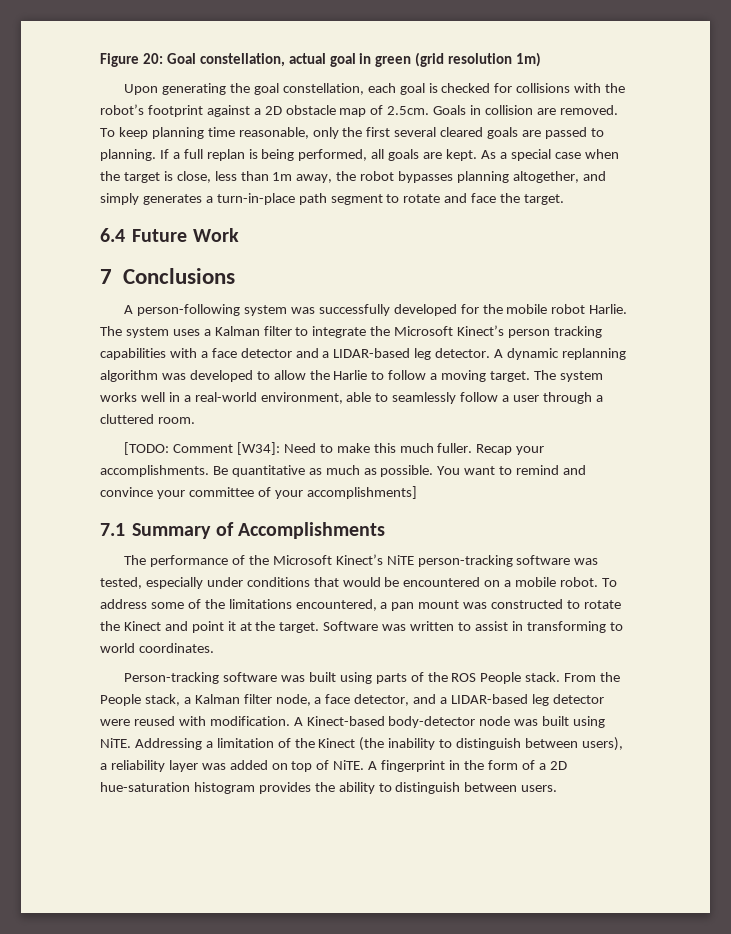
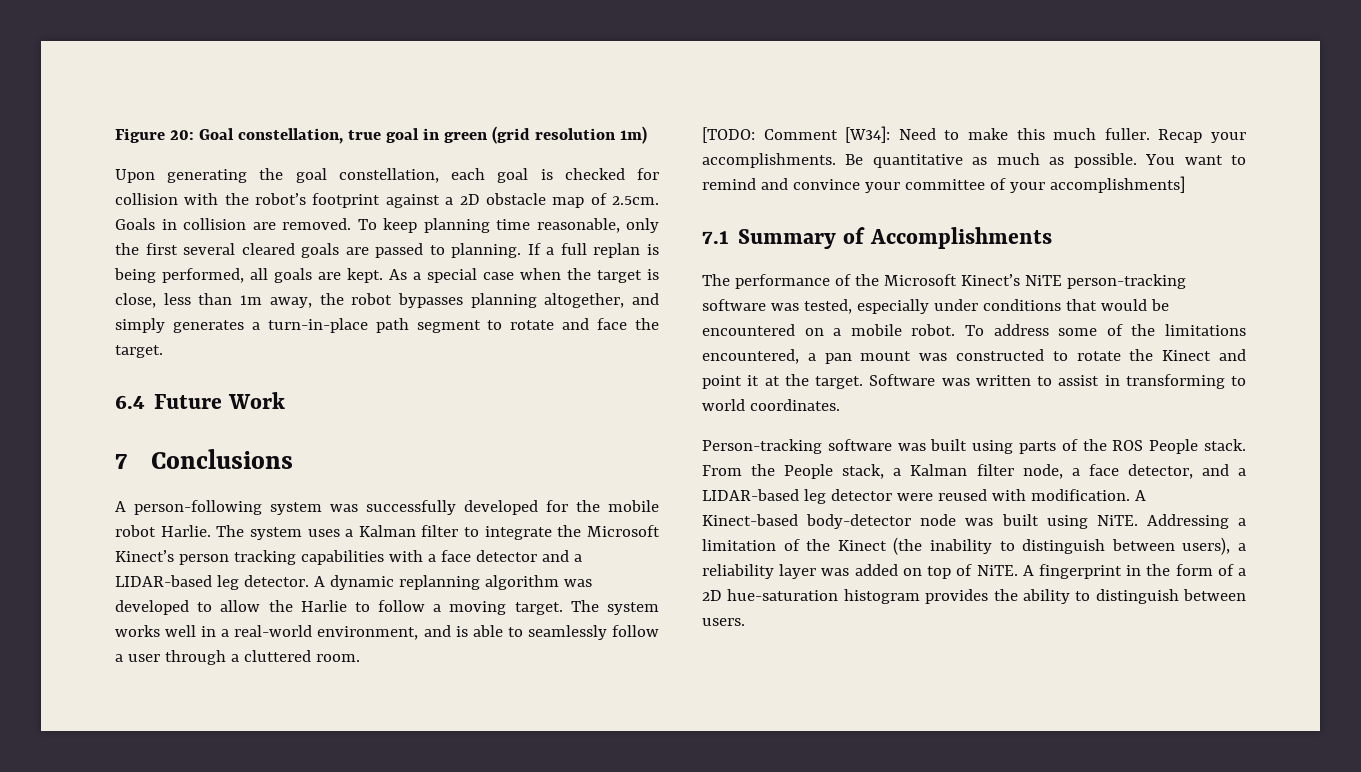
- Figure 20: Goal constellation, actual goal in green (grid resolution 1m)
+ Figure 20: Goal constellation, true goal in green (grid resolution 1m)
- Upon generating the goal constellation, each goal is checked for collisions with the robot’s footprint against a 2D obstacle map of 2.5cm. Goals in collision are removed.
+ Upon generating the goal constellation, each goal is checked for collision with the robot’s footprint against a 2D obstacle map of 2.5cm. Goals in collision are removed.
- The system works well in a real-world environment, able to seamlessly follow a user through a cluttered room.
+ The system works well in a real-world environment, and is able to seamlessly follow a user through a cluttered room.

